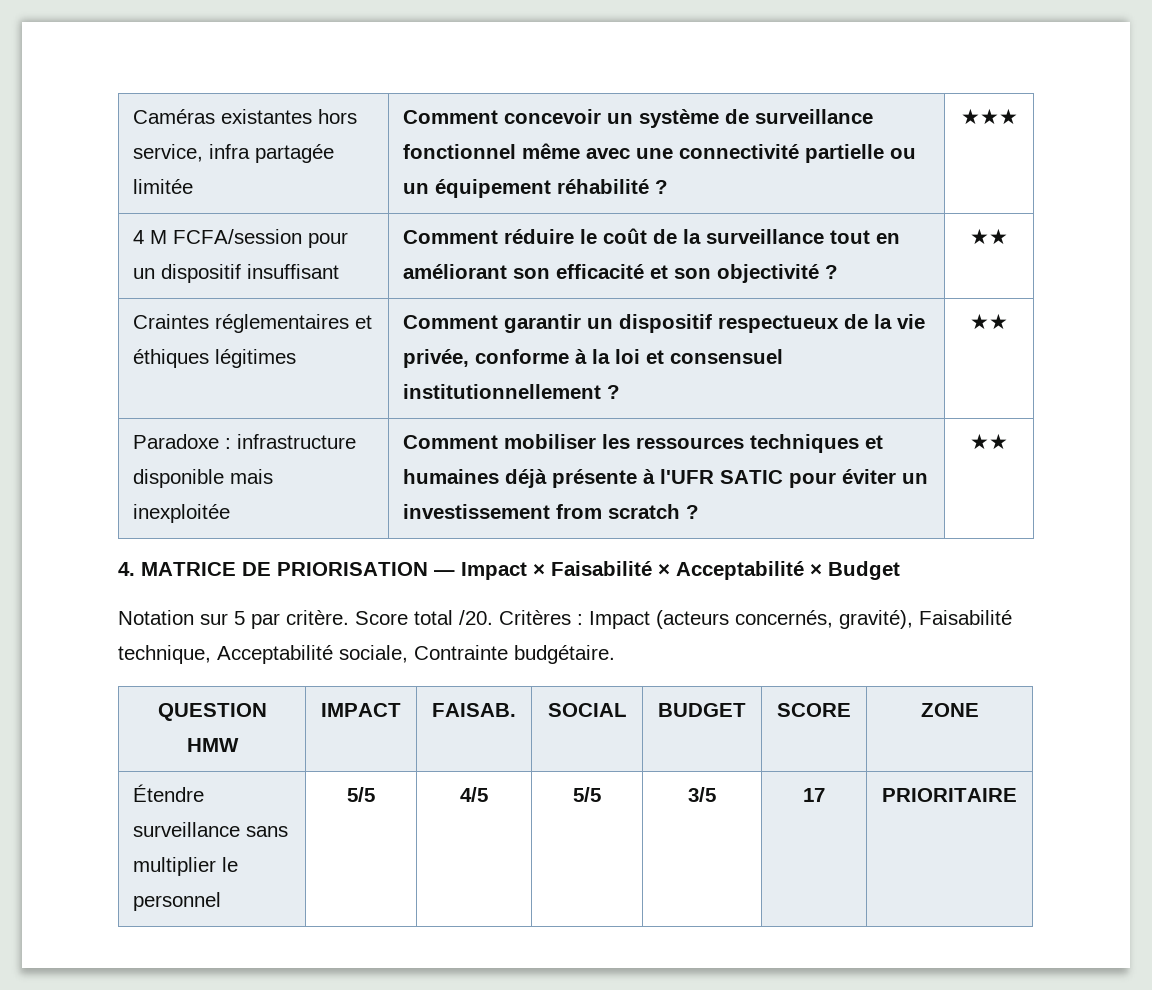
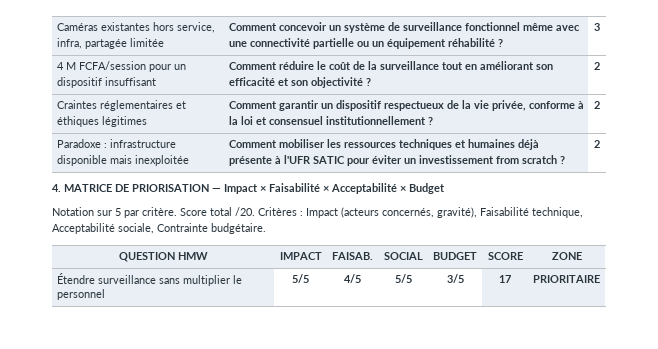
- Caméras existantes hors service, infra partagée limitée | Comment concevoir un système de surveillance fonctionnel même avec une connectivité partielle ou un équipement réhabilité ? | ★★★
+ Caméras existantes hors service, infra, partagée limitée | Comment concevoir un système de surveillance fonctionnel même avec une connectivité partielle ou un équipement réhabilité ? | 3
- 4 M FCFA/session pour un dispositif insuffisant | Comment réduire le coût de la surveillance tout en améliorant son efficacité et son objectivité ? | ★★
+ 4 M FCFA/session pour un dispositif insuffisant | Comment réduire le coût de la surveillance tout en améliorant son efficacité et son objectivité ? | 2
- Craintes réglementaires et éthiques légitimes | Comment garantir un dispositif respectueux de la vie privée, conforme à la loi et consensuel institutionnellement ? | ★★
+ Craintes réglementaires et éthiques légitimes | Comment garantir un dispositif respectueux de la vie privée, conforme à la loi et consensuel institutionnellement ? | 2
- Paradoxe : infrastructure disponible mais inexploitée | Comment mobiliser les ressources techniques et humaines déjà présente à l'UFR SATIC pour éviter un investissement from scratch ? | ★★
+ Paradoxe : infrastructure disponible mais inexploitée | Comment mobiliser les ressources techniques et humaines déjà présente à l'UFR SATIC pour éviter un investissement from scratch ? | 2

